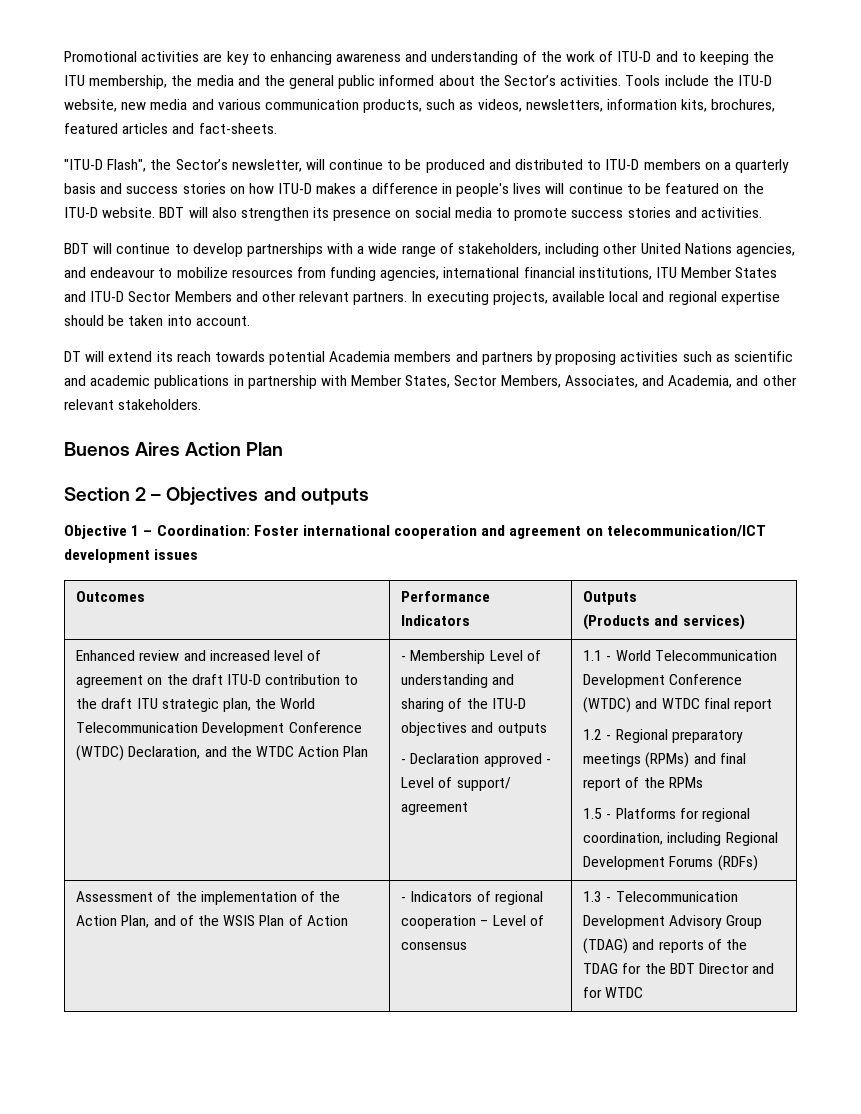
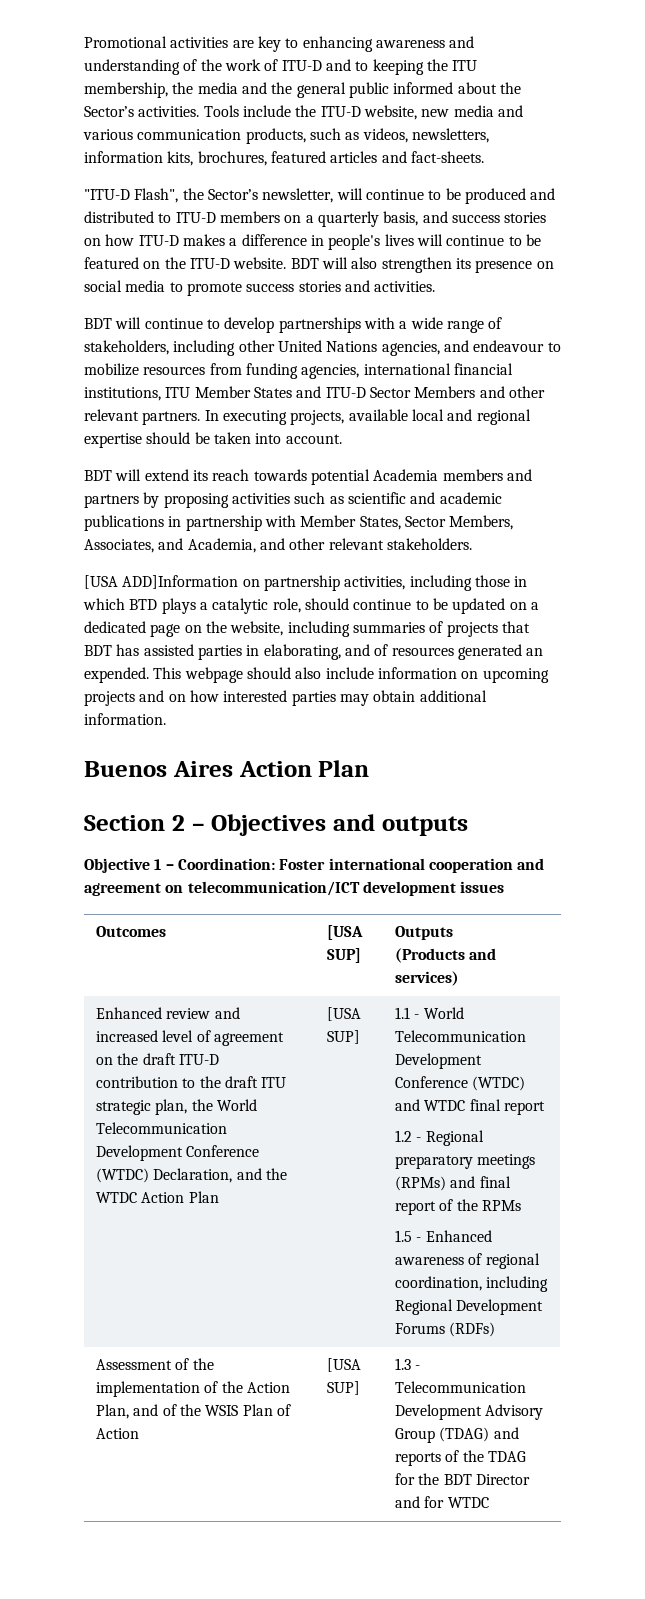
- "ITU-D Flash", the Sector’s newsletter, will continue to be produced and distributed to ITU-D members on a quarterly basis and success stories on how ITU-D makes a difference in people's lives will continue to be featured on the ITU-D website.
+ "ITU-D Flash", the Sector’s newsletter, will continue to be produced and distributed to ITU-D members on a quarterly basis, and success stories on how ITU-D makes a difference in people's lives will continue to be featured on the ITU-D website.
- DT will extend its reach towards potential Academia members and partners by proposing activities such as scientific and academic publications in partnership with Member States, Sector Members, Associates, and Academia, and other relevant stakeholders.
+ BDT will extend its reach towards potential Academia members and partners by proposing activities such as scientific and academic publications in partnership with Member States, Sector Members, Associates, and Academia, and other relevant stakeholders.
+ [USA ADD]Information on partnership activities, including those in which BTD plays a catalytic role, should continue to be updated on a dedicated page on the website, including summaries of projects that BDT has assisted parties in elaborating, and of resources generated an expended. This webpage should also include information on upcoming projects and on how interested parties may obtain additional information.
- Outcomes | Performance Indicators | Outputs
+ Outcomes | [USA SUP] | Outputs
- Enhanced review and increased level of agreement on the draft ITU-D contribution to the draft ITU strategic plan, the World Telecommunication Development Conference (WTDC) Declaration, and the WTDC Action Plan | - Membership Level of understanding and sharing of the ITU-D objectives and outputs
- - Declaration approved - Level of support/ agreement
+ Enhanced review and increased level of agreement on the draft ITU-D contribution to the draft ITU strategic plan, the World Telecommunication Development Conference (WTDC) Declaration, and the WTDC Action Plan | [USA SUP]
- 1.5 - Platforms for regional coordination, including Regional Development Forums (RDFs)
+ 1.5 - Enhanced awareness of regional coordination, including Regional Development Forums (RDFs)
- Assessment of the implementation of the Action Plan, and of the WSIS Plan of Action | - Indicators of regional cooperation – Level of consensus
+ Assessment of the implementation of the Action Plan, and of the WSIS Plan of Action | [USA SUP]

